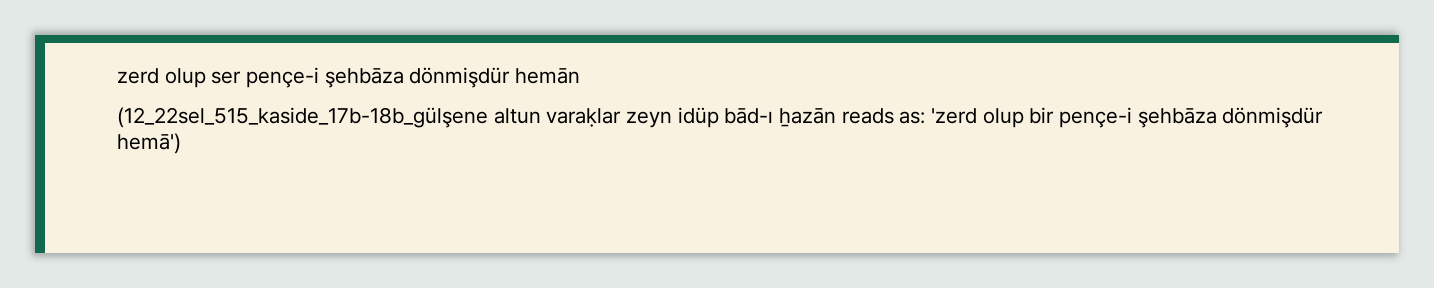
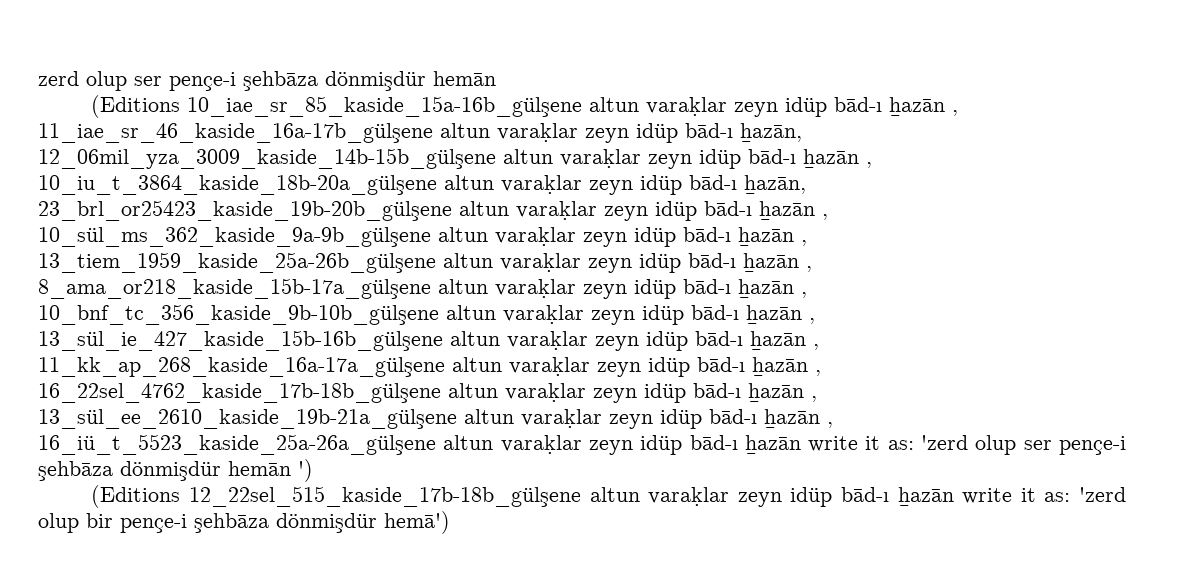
- (12_22sel_515_kaside_17b-18b_gülşene altun varaḳlar zeyn idüp bād-ı ẖazān reads as: 'zerd olup bir pençe-i şehbāza dönmişdür hemā')
+ (Editions 10_iae_sr_85_kaside_15a-16b_gülşene altun varaḳlar zeyn idüp bād-ı ẖazān , 11_iae_sr_46_kaside_16a-17b_gülşene altun varaḳlar zeyn idüp bād-ı ẖazān, 12_06mil_yza_3009_kaside_14b-15b_gülşene altun varaḳlar zeyn idüp bād-ı ẖazān , 10_iu_t_3864_kaside_18b-20a_gülşene altun varaḳlar zeyn idüp bād-ı ẖazān, 23_brl_or25423_kaside_19b-20b_gülşene altun varaḳlar zeyn idüp bād-ı ẖazān , 10_sül_ms_362_kaside_9a-9b_gülşene altun varaḳlar zeyn idüp bād-ı ẖazān , 13_tiem_1959_kaside_25a-26b_gülşene altun varaḳlar zeyn idüp bād-ı ẖazān , 8_ama_or218_kaside_15b-17a_gülşene altun varaḳlar zeyn idüp bād-ı ẖazān , 10_bnf_tc_356_kaside_9b-10b_gülşene altun varaḳlar zeyn idüp bād-ı ẖazān , 13_sül_ie_427_kaside_15b-16b_gülşene altun varaḳlar zeyn idüp bād-ı ẖazān , 11_kk_ap_268_kaside_16a-17a_gülşene altun varaḳlar zeyn idüp bād-ı ẖazān , 16_22sel_4762_kaside_17b-18b_gülşene altun varaḳlar zeyn idüp bād-ı ẖazān , 13_sül_ee_2610_kaside_19b-21a_gülşene altun varaḳlar zeyn idüp bād-ı ẖazān , 16_iü_t_5523_kaside_25a-26a_gülşene altun varaḳlar zeyn idüp bād-ı ẖazān write it as: 'zerd olup ser pençe-i şehbāza dönmişdür hemān ')
+ (Editions 12_22sel_515_kaside_17b-18b_gülşene altun varaḳlar zeyn idüp bād-ı ẖazān write it as: 'zerd olup bir pençe-i şehbāza dönmişdür hemā')

